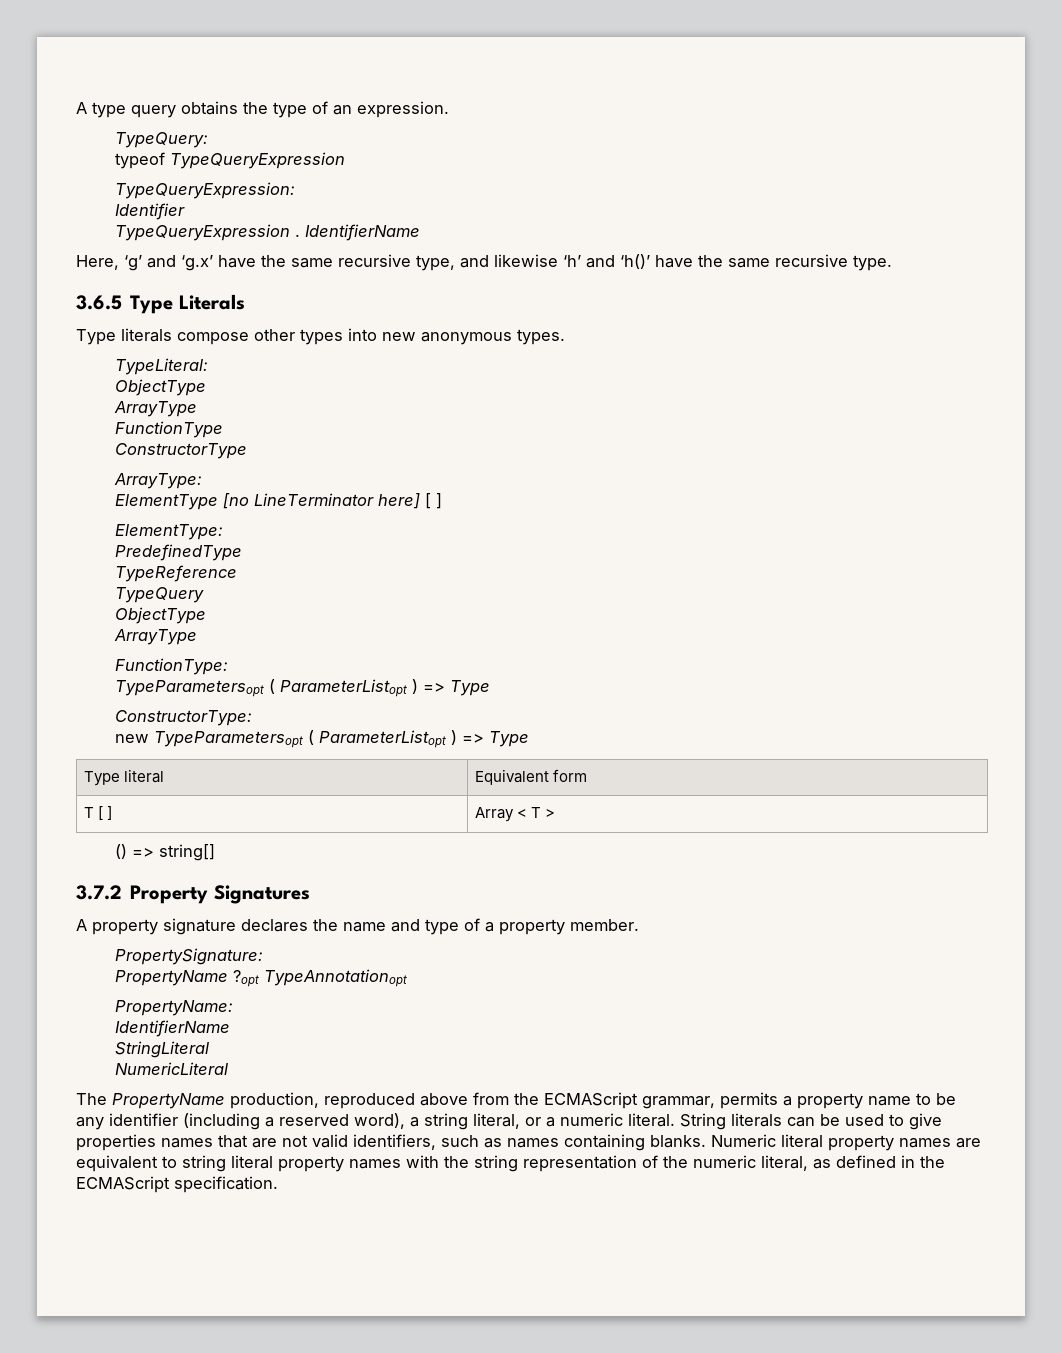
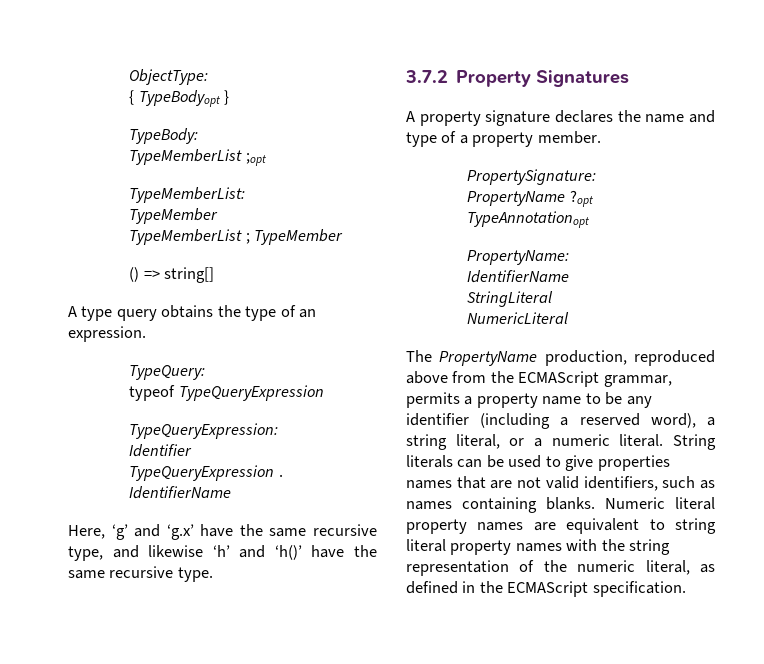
+ ObjectType:
+ { TypeBodyopt }
+ TypeBody:
+ TypeMemberList ;opt
+ TypeMemberList:
+ TypeMember
+ TypeMemberList ; TypeMember
+ () => string[]
- 3.6.5 Type Literals
- Type literals compose other types into new anonymous types.
- TypeLiteral:
- ObjectType
- ArrayType
- FunctionType
- ConstructorType
- ArrayType:
- ElementType [no LineTerminator here] [ ]
- ElementType:
- PredefinedType
- TypeReference
- TypeQuery
- ObjectType
- ArrayType
- FunctionType:
- TypeParametersopt ( ParameterListopt ) => Type
- ConstructorType:
- new TypeParametersopt ( ParameterListopt ) => Type
- Type literal | Equivalent form
- T [ ] | Array < T >
- () => string[]

